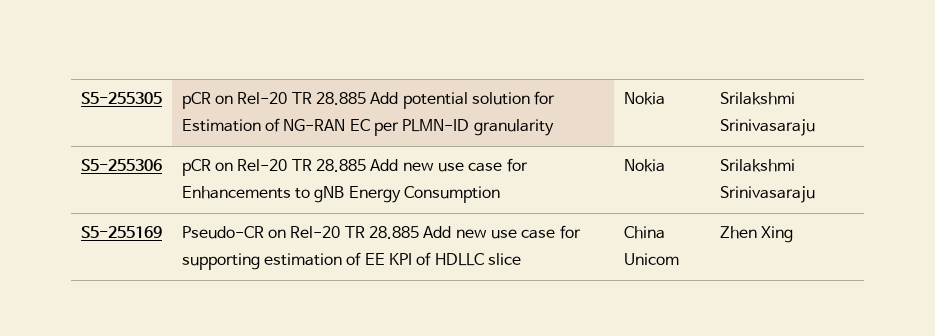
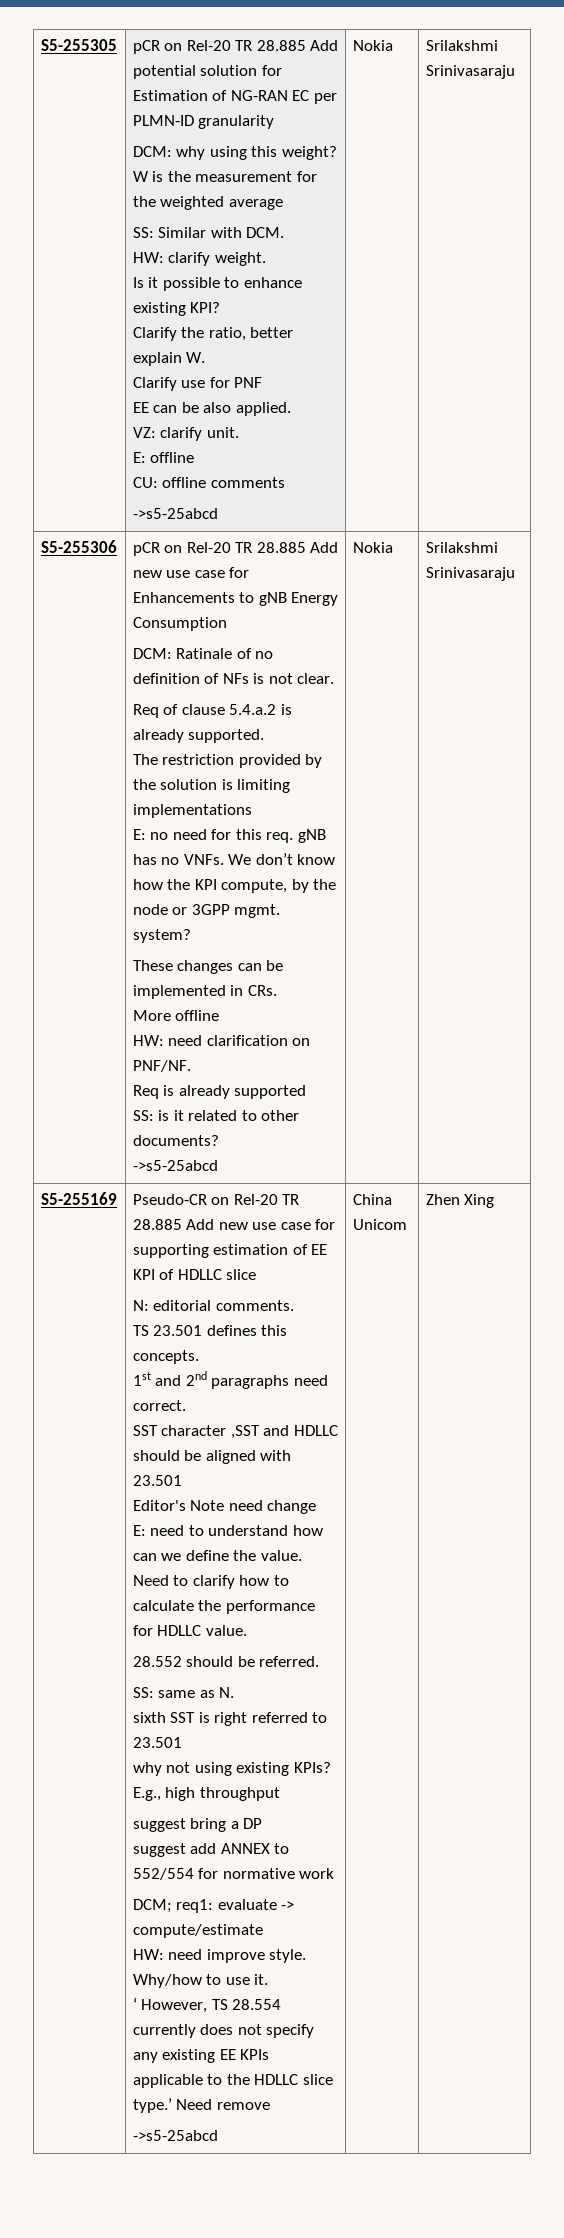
+ DCM: why using this weight? W is the measurement for the weighted average
+ SS: Similar with DCM.
+ HW: clarify weight.
+ Is it possible to enhance existing KPI?
+ Clarify the ratio, better explain W.
+ Clarify use for PNF
+ EE can be also applied.
+ VZ: clarify unit.
+ E: offline
+ CU: offline comments
+ ->s5-25abcd
+ DCM: Ratinale of no definition of NFs is not clear.
+ Req of clause 5.4.a.2 is already supported.
+ The restriction provided by the solution is limiting implementations
+ E: no need for this req. gNB has no VNFs. We don’t know how the KPI compute, by the node or 3GPP mgmt. system?
+ These changes can be implemented in CRs.
+ More offline
+ HW: need clarification on PNF/NF.
+ Req is already supported
+ SS: is it related to other documents?
+ ->s5-25abcd
+ N: editorial comments.
+ TS 23.501 defines this concepts.
+ 1st and 2nd paragraphs need correct.
+ SST character ,SST and HDLLC should be aligned with 23.501
+ Editor's Note need change
+ E: need to understand how can we define the value. Need to clarify how to calculate the performance for HDLLC value.
+ 28.552 should be referred.
+ SS: same as N.
+ sixth SST is right referred to 23.501
+ why not using existing KPIs? E.g., high throughput
+ suggest bring a DP
+ suggest add ANNEX to 552/554 for normative work
+ DCM; req1: evaluate -> compute/estimate
+ HW: need improve style. Why/how to use it.
+ ‘ However, TS 28.554 currently does not specify any existing EE KPIs applicable to the HDLLC slice type.’ Need remove
+ ->s5-25abcd

